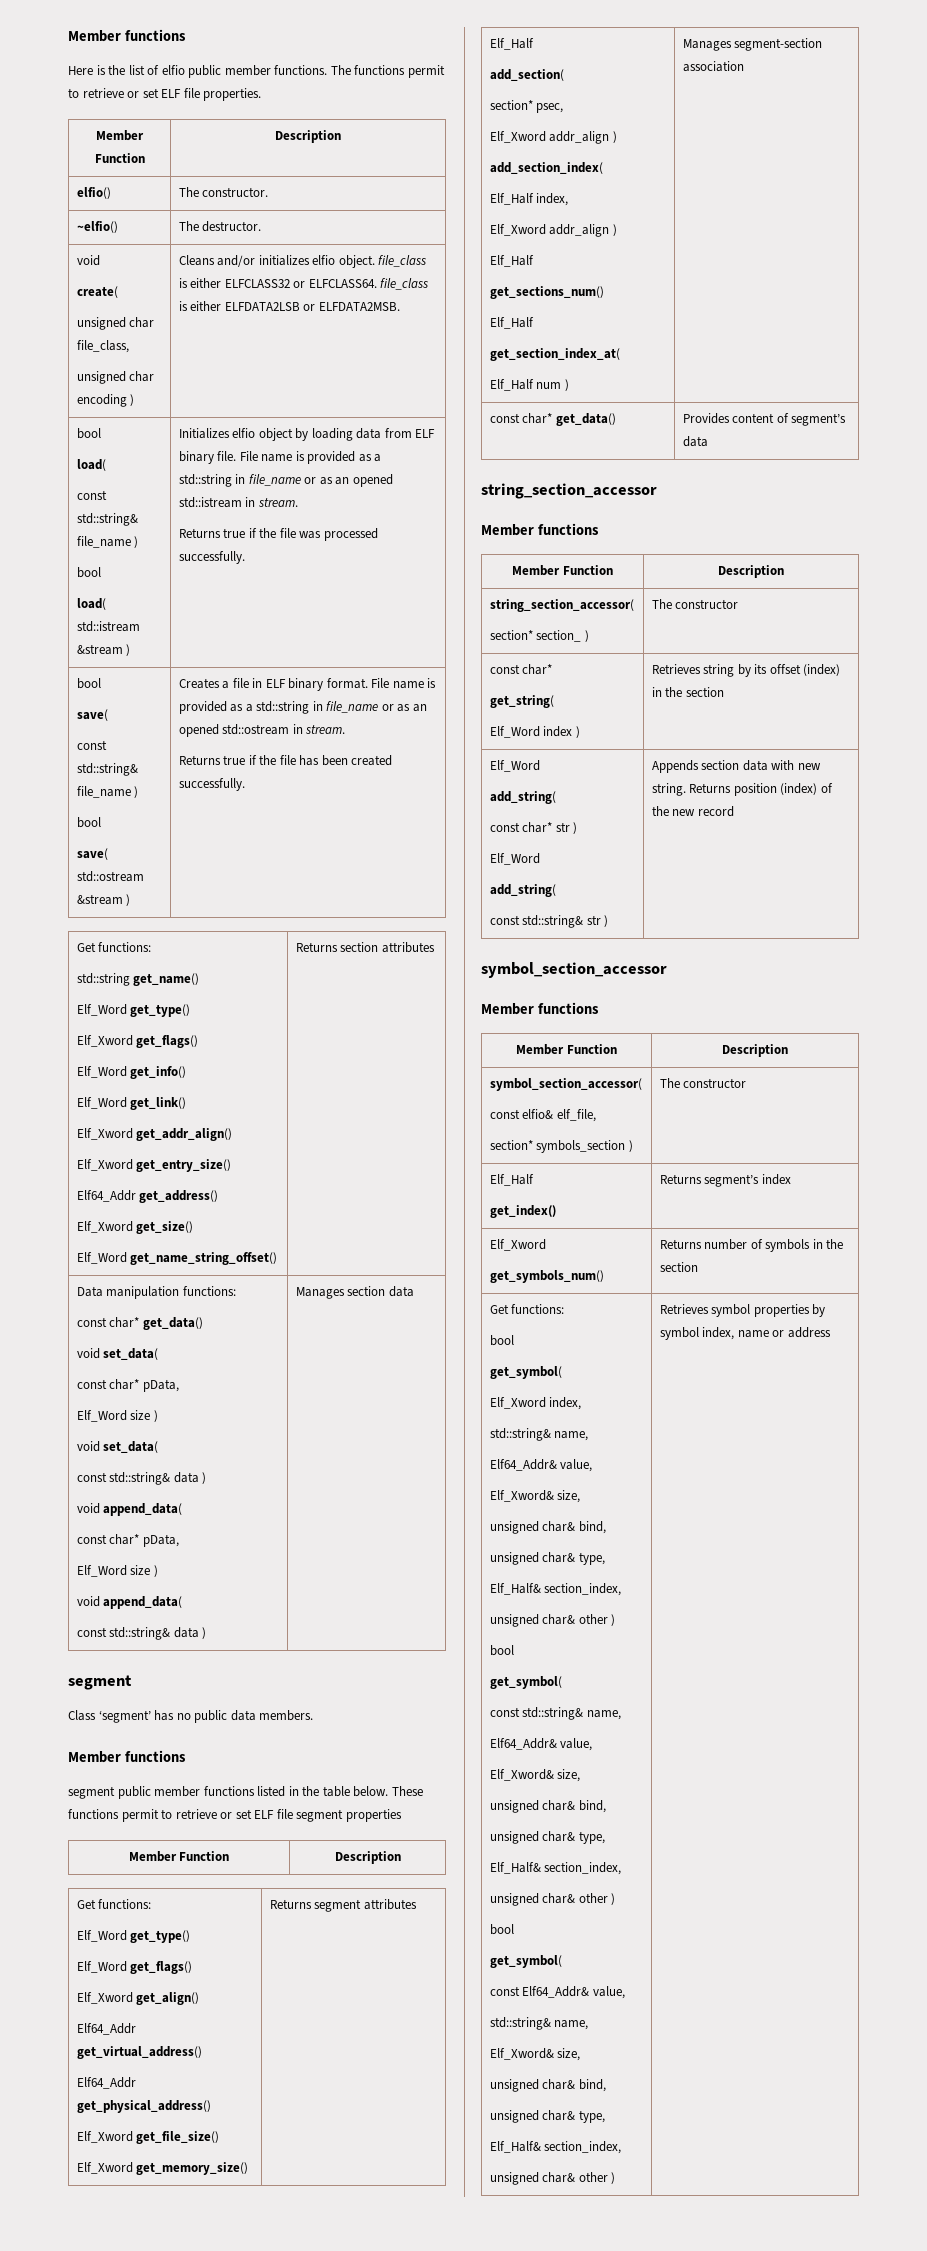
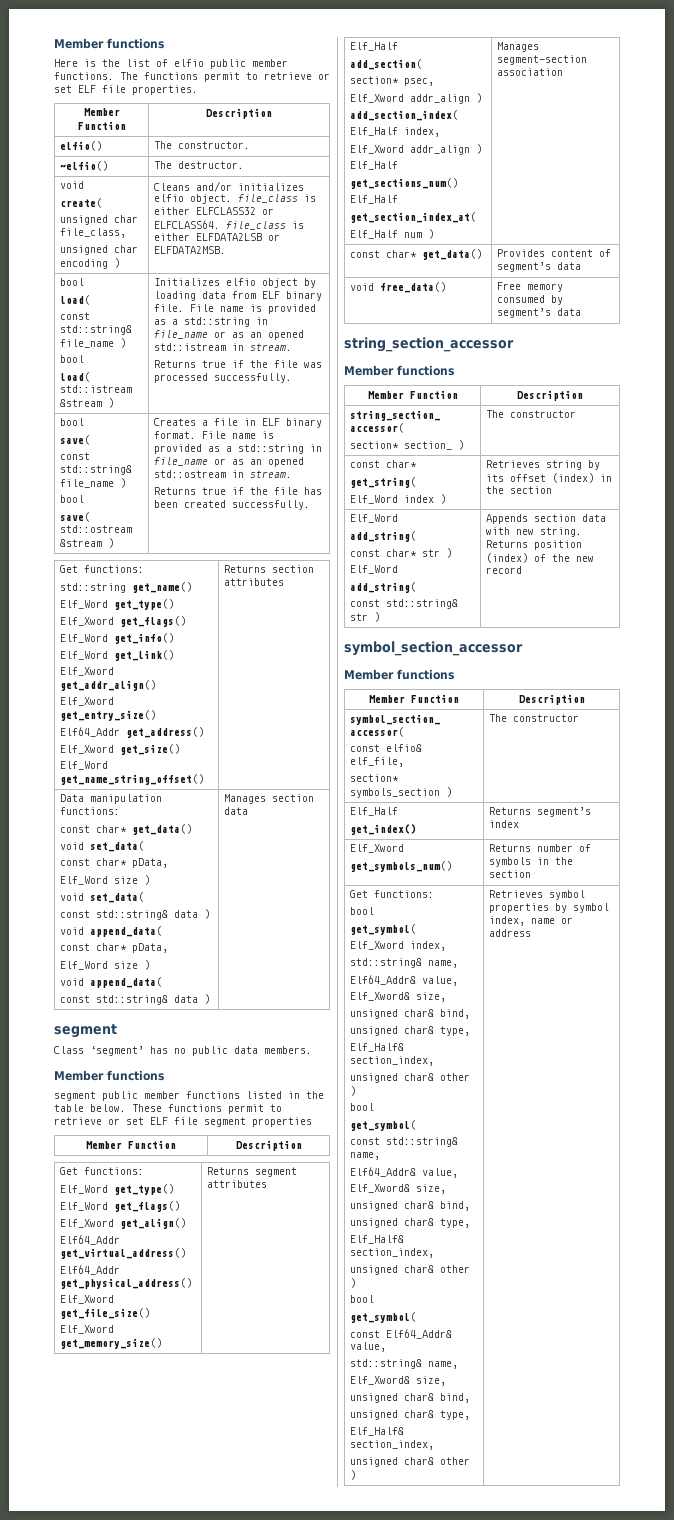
+ void free_data() | Free memory consumed by segment’s data

